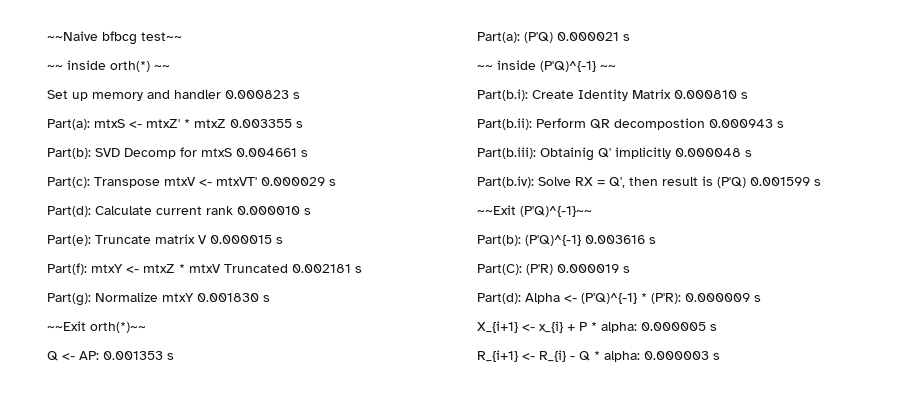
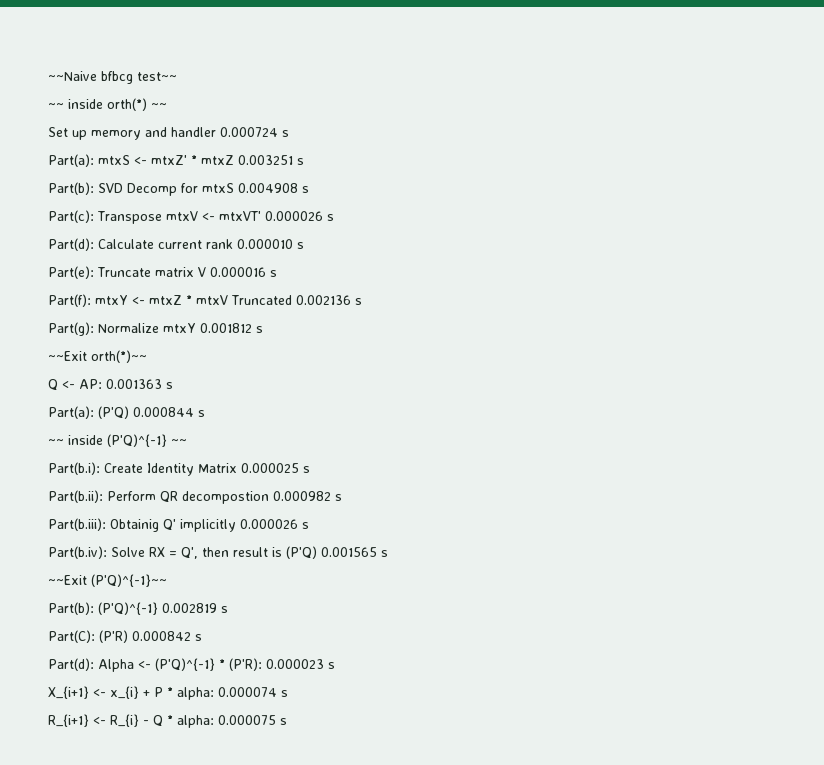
- Set up memory and handler 0.000823 s
+ Set up memory and handler 0.000724 s
- Part(a): mtxS <- mtxZ' * mtxZ 0.003355 s
+ Part(a): mtxS <- mtxZ' * mtxZ 0.003251 s
- Part(b): SVD Decomp for mtxS 0.004661 s
+ Part(b): SVD Decomp for mtxS 0.004908 s
- Part(c): Transpose mtxV <- mtxVT' 0.000029 s
+ Part(c): Transpose mtxV <- mtxVT' 0.000026 s
- Part(e): Truncate matrix V 0.000015 s
+ Part(e): Truncate matrix V 0.000016 s
- Part(f): mtxY <- mtxZ * mtxV Truncated 0.002181 s
+ Part(f): mtxY <- mtxZ * mtxV Truncated 0.002136 s
- Part(g): Normalize mtxY 0.001830 s
+ Part(g): Normalize mtxY 0.001812 s
- Q <- AP: 0.001353 s
+ Q <- AP: 0.001363 s
- Part(a): (P'Q) 0.000021 s
+ Part(a): (P'Q) 0.000844 s
- Part(b.i): Create Identity Matrix 0.000810 s
+ Part(b.i): Create Identity Matrix 0.000025 s
- Part(b.ii): Perform QR decompostion 0.000943 s
+ Part(b.ii): Perform QR decompostion 0.000982 s
- Part(b.iii): Obtainig Q' implicitly 0.000048 s
+ Part(b.iii): Obtainig Q' implicitly 0.000026 s
- Part(b.iv): Solve RX = Q', then result is (P'Q) 0.001599 s
+ Part(b.iv): Solve RX = Q', then result is (P'Q) 0.001565 s
- Part(b): (P'Q)^{-1} 0.003616 s
+ Part(b): (P'Q)^{-1} 0.002819 s
- Part(C): (P'R) 0.000019 s
+ Part(C): (P'R) 0.000842 s
- Part(d): Alpha <- (P'Q)^{-1} * (P'R): 0.000009 s
+ Part(d): Alpha <- (P'Q)^{-1} * (P'R): 0.000023 s
- X_{i+1} <- x_{i} + P * alpha: 0.000005 s
+ X_{i+1} <- x_{i} + P * alpha: 0.000074 s
- R_{i+1} <- R_{i} - Q * alpha: 0.000003 s
+ R_{i+1} <- R_{i} - Q * alpha: 0.000075 s

